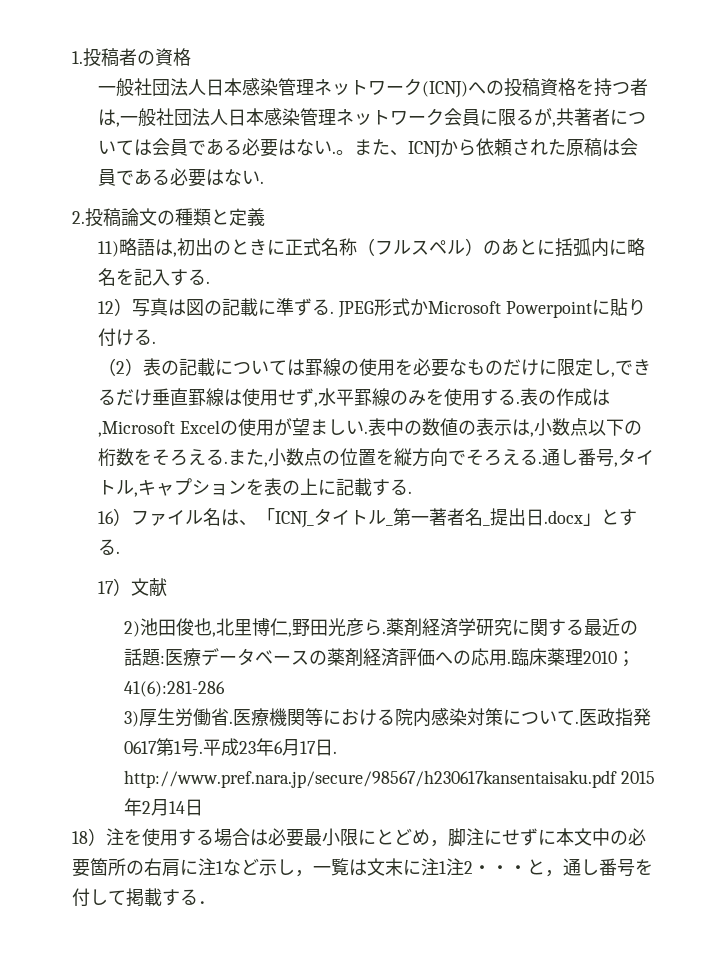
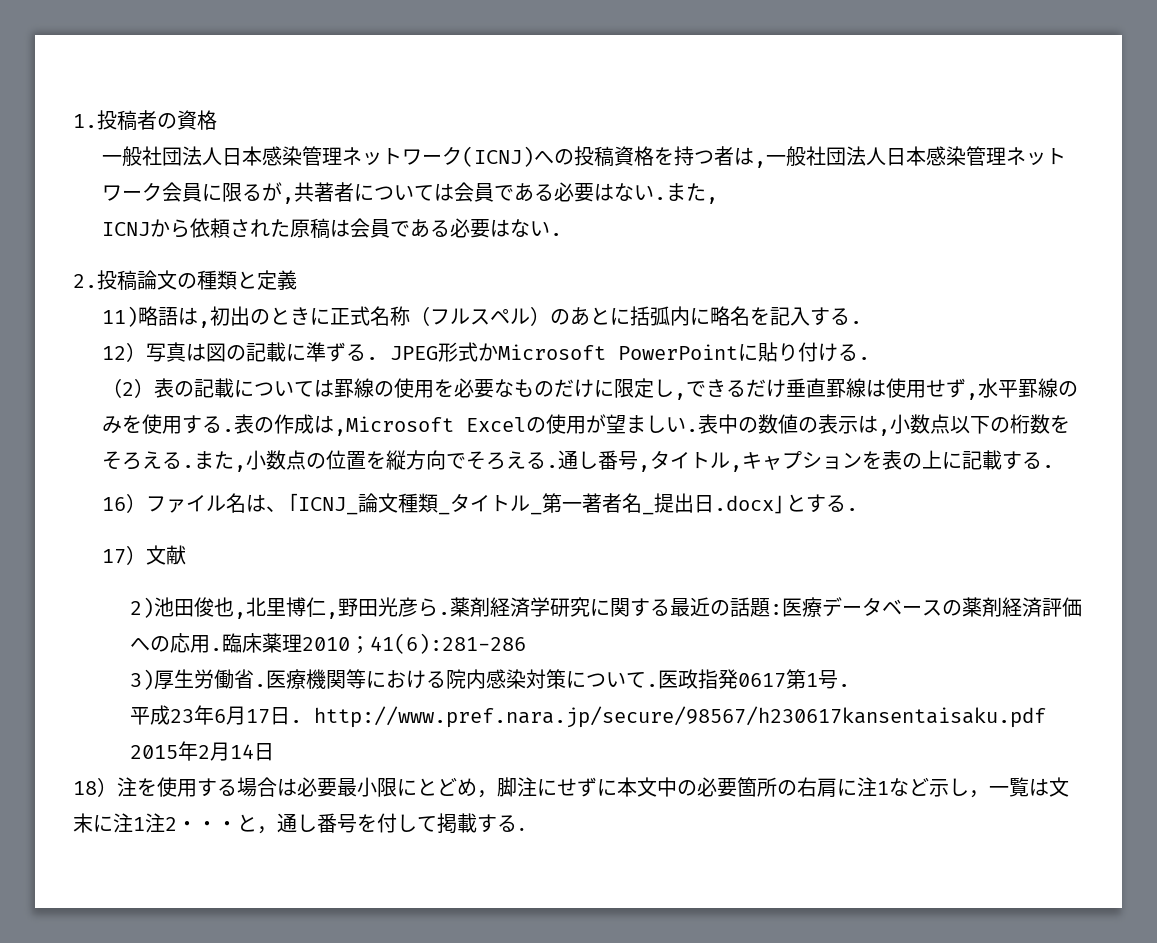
- 一般社団法人日本感染管理ネットワーク(ICNJ)への投稿資格を持つ者は,一般社団法人日本感染管理ネットワーク会員に限るが,共著者については会員である必要はない.。また、ICNJから依頼された原稿は会員である必要はない.
+ 一般社団法人日本感染管理ネットワーク(ICNJ)への投稿資格を持つ者は,一般社団法人日本感染管理ネットワーク会員に限るが,共著者については会員である必要はない.また,
+ ICNJから依頼された原稿は会員である必要はない.
- JPEG形式かMicrosoft Powerpointに貼り付ける.
+ JPEG形式かMicrosoft PowerPointに貼り付ける.
- 16）ファイル名は、「ICNJ_タイトル_第一著者名_提出日.docx」とする.
+ 16）ファイル名は、「ICNJ_論文種類_タイトル_第一著者名_提出日.docx」とする.
- 医政指発0617第1号.平成23年6月17日. http://www.pref.nara.jp/secure/98567/h230617kansentaisaku.pdf 2015年2月14日
+ 医政指発0617第1号.
+ 平成23年6月17日. http://www.pref.nara.jp/secure/98567/h230617kansentaisaku.pdf 2015年2月14日

